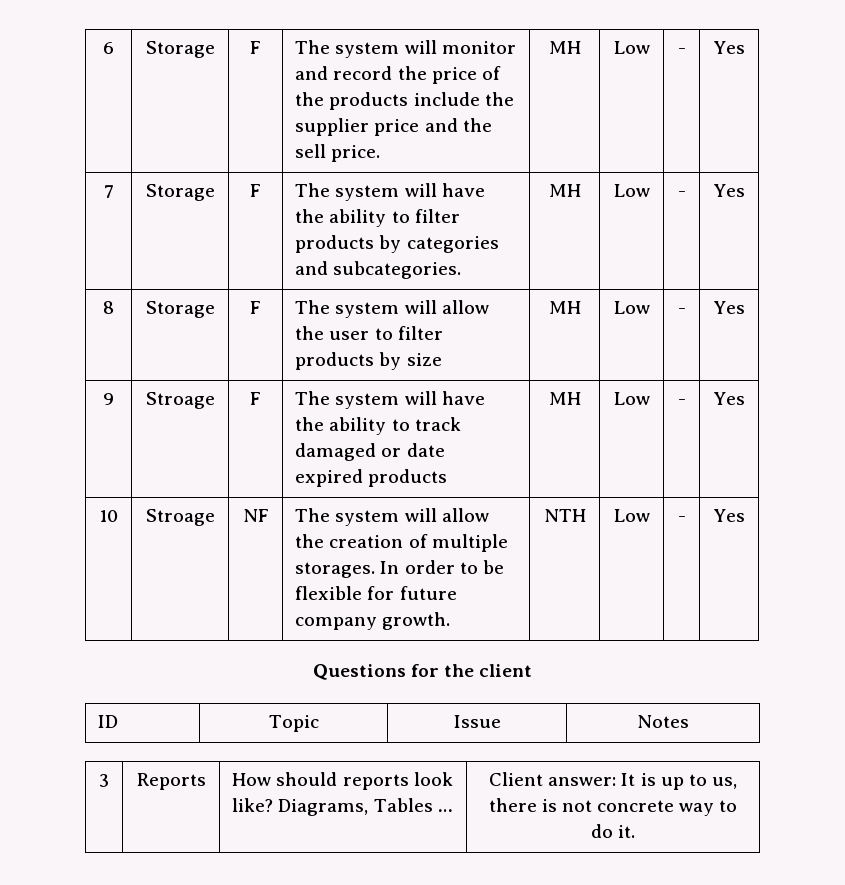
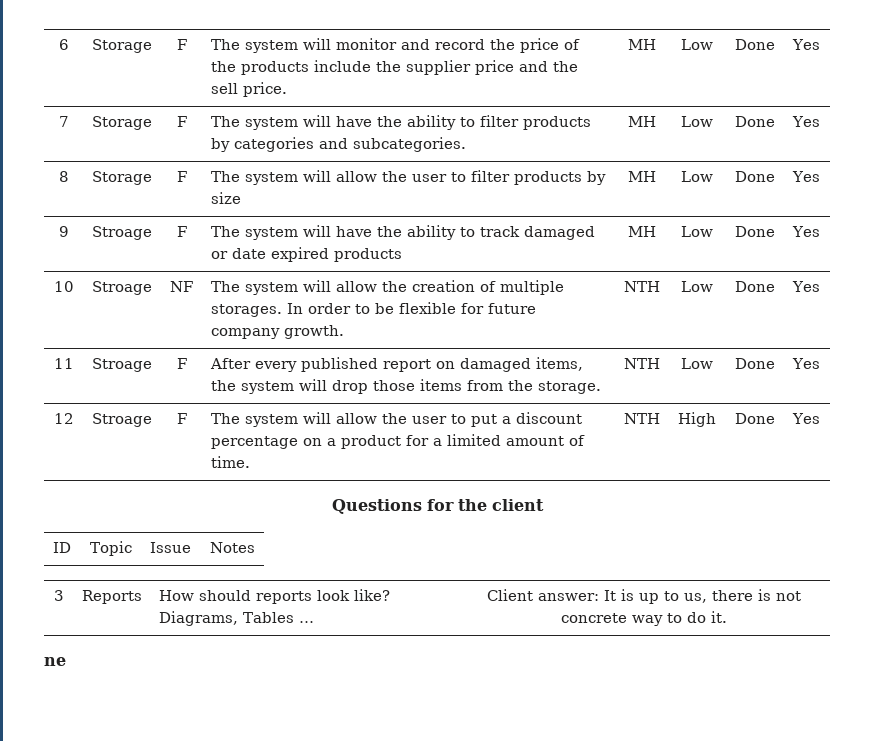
- 6 | Storage | F | The system will monitor and record the price of the products include the supplier price and the sell price. | MH | Low | - | Yes
+ 6 | Storage | F | The system will monitor and record the price of the products include the supplier price and the sell price. | MH | Low | Done | Yes
- 7 | Storage | F | The system will have the ability to filter products by categories and subcategories. | MH | Low | - | Yes
+ 7 | Storage | F | The system will have the ability to filter products by categories and subcategories. | MH | Low | Done | Yes
- 8 | Storage | F | The system will allow the user to filter products by size | MH | Low | - | Yes
+ 8 | Storage | F | The system will allow the user to filter products by size | MH | Low | Done | Yes
- 9 | Stroage | F | The system will have the ability to track damaged or date expired products | MH | Low | - | Yes
+ 9 | Stroage | F | The system will have the ability to track damaged or date expired products | MH | Low | Done | Yes
- 10 | Stroage | NF | The system will allow the creation of multiple storages. In order to be flexible for future company growth. | NTH | Low | - | Yes
+ 10 | Stroage | NF | The system will allow the creation of multiple storages. In order to be flexible for future company growth. | NTH | Low | Done | Yes
+ 11 | Stroage | F | After every published report on damaged items, the system will drop those items from the storage. | NTH | Low | Done | Yes
+ 12 | Stroage | F | The system will allow the user to put a discount percentage on a product for a limited amount of time. | NTH | High | Done | Yes
+ ne

